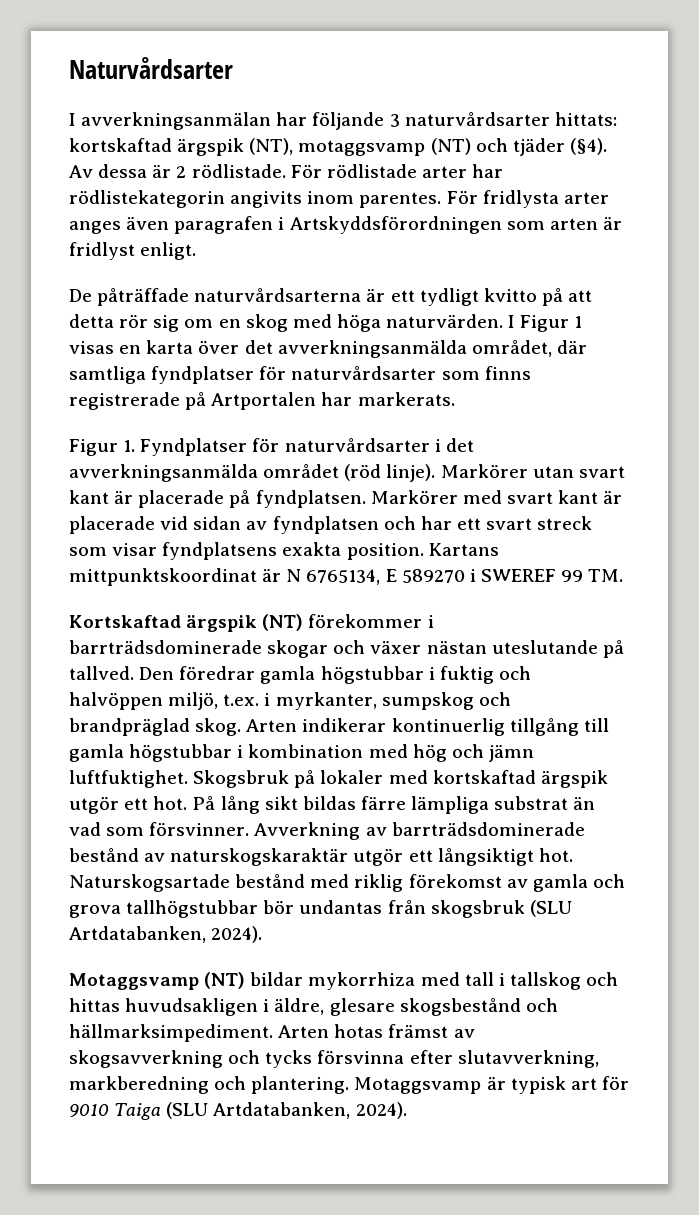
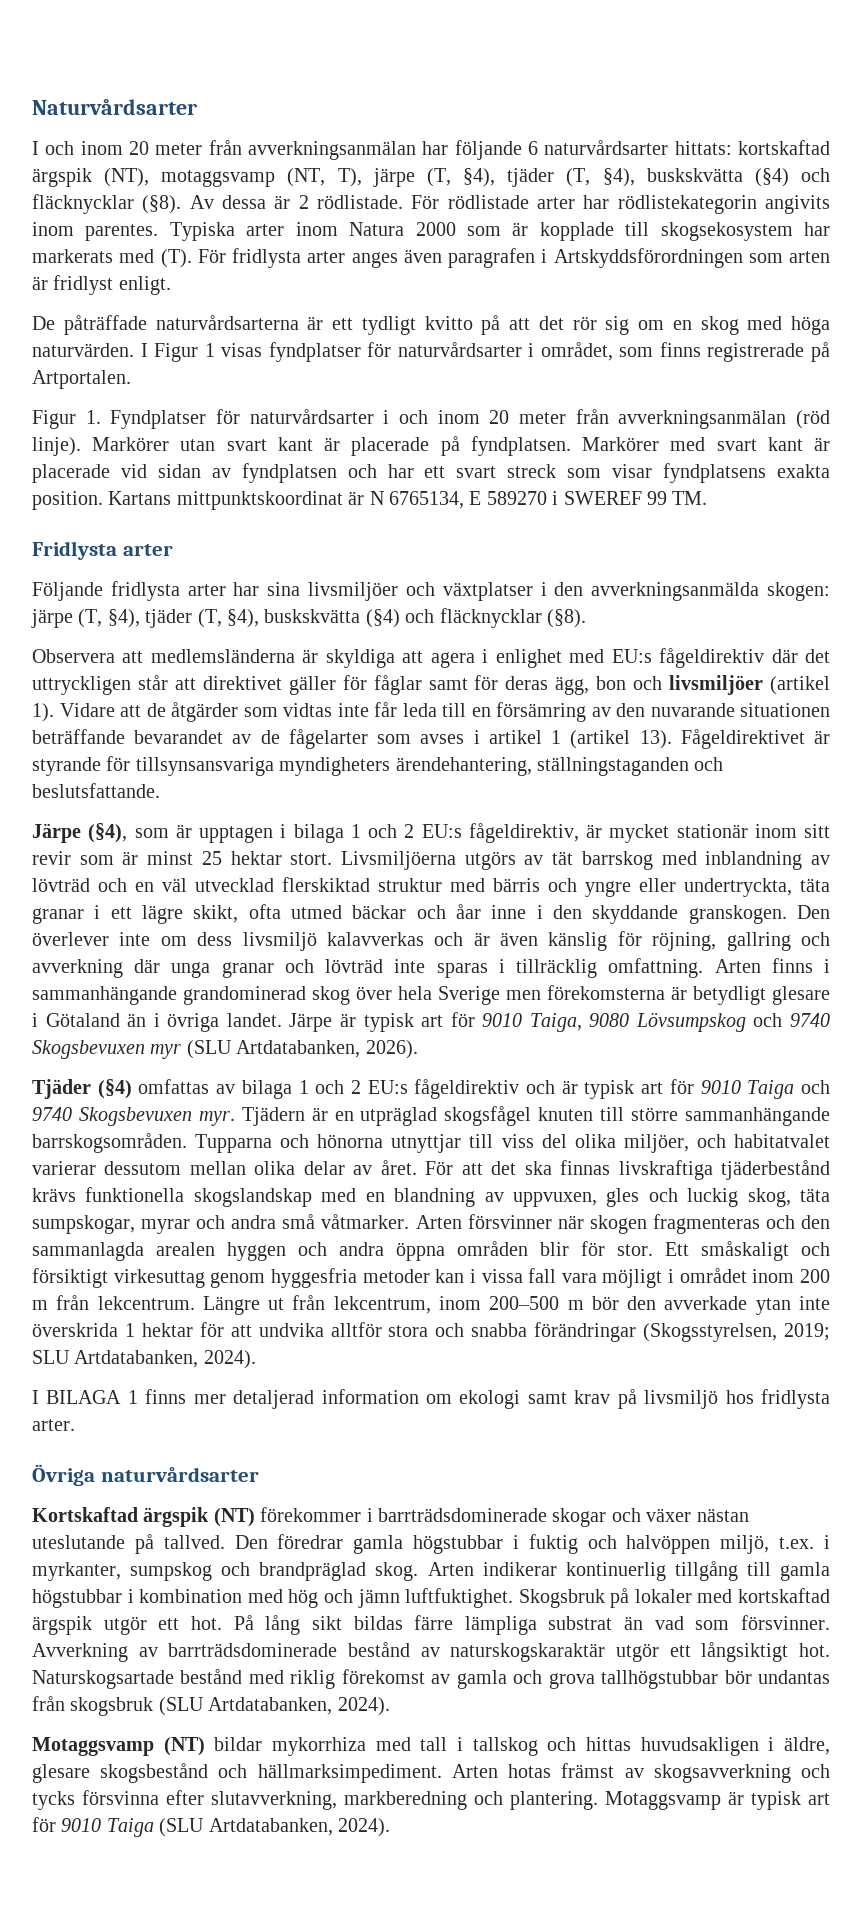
- I avverkningsanmälan har följande 3 naturvårdsarter hittats: kortskaftad ärgspik (NT), motaggsvamp (NT) och tjäder (§4).
+ I och inom 20 meter från avverkningsanmälan har följande 6 naturvårdsarter hittats: kortskaftad ärgspik (NT), motaggsvamp (NT, T), järpe (T, §4), tjäder (T, §4), buskskvätta (§4) och fläcknycklar (§8).
- För fridlysta arter anges även paragrafen i Artskyddsförordningen som arten är fridlyst enligt.
+ Typiska arter inom Natura 2000 som är kopplade till skogsekosystem har markerats med (T). För fridlysta arter anges även paragrafen i Artskyddsförordningen som arten är fridlyst enligt.
- De påträffade naturvårdsarterna är ett tydligt kvitto på att detta rör sig om en skog med höga naturvärden.
+ De påträffade naturvårdsarterna är ett tydligt kvitto på att det rör sig om en skog med höga naturvärden.
- I Figur 1 visas en karta över det avverkningsanmälda området, där samtliga fyndplatser för naturvårdsarter som finns registrerade på Artportalen har markerats.
+ I Figur 1 visas fyndplatser för naturvårdsarter i området, som finns registrerade på Artportalen.
- Figur 1. Fyndplatser för naturvårdsarter i det avverkningsanmälda området (röd linje).
+ Figur 1. Fyndplatser för naturvårdsarter i och inom 20 meter från avverkningsanmälan (röd linje).
+ Fridlysta arter
+ Följande fridlysta arter har sina livsmiljöer och växtplatser i den avverkningsanmälda skogen: järpe (T, §4), tjäder (T, §4), buskskvätta (§4) och fläcknycklar (§8).
+ Observera att medlemsländerna är skyldiga att agera i enlighet med EU:s fågeldirektiv där det uttryckligen står att direktivet gäller för fåglar samt för deras ägg, bon och livsmiljöer (artikel 1). Vidare att de åtgärder som vidtas inte får leda till en försämring av den nuvarande situationen beträffande bevarandet av de fågelarter som avses i artikel 1 (artikel 13). Fågeldirektivet är styrande för tillsynsansvariga myndigheters ärendehantering, ställningstaganden och beslutsfattande.
+ Järpe (§4), som är upptagen i bilaga 1 och 2 EU:s fågeldirektiv, är mycket stationär inom sitt revir som är minst 25 hektar stort. Livsmiljöerna utgörs av tät barrskog med inblandning av lövträd och en väl utvecklad flerskiktad struktur med bärris och yngre eller undertryckta, täta granar i ett lägre skikt, ofta utmed bäckar och åar inne i den skyddande granskogen. Den överlever inte om dess livsmiljö kalavverkas och är även känslig för röjning, gallring och avverkning där unga granar och lövträd inte sparas i tillräcklig omfattning. Arten finns i sammanhängande grandominerad skog över hela Sverige men förekomsterna är betydligt glesare i Götaland än i övriga landet. Järpe är typisk art för 9010 Taiga, 9080 Lövsumpskog och 9740 Skogsbevuxen myr (SLU Artdatabanken, 2026).
+ Tjäder (§4) omfattas av bilaga 1 och 2 EU:s fågeldirektiv och är typisk art för 9010 Taiga och 9740 Skogsbevuxen myr. Tjädern är en utpräglad skogsfågel knuten till större sammanhängande barrskogsområden. Tupparna och hönorna utnyttjar till viss del olika miljöer, och habitatvalet varierar dessutom mellan olika delar av året. För att det ska finnas livskraftiga tjäderbestånd krävs funktionella skogslandskap med en blandning av uppvuxen, gles och luckig skog, täta sumpskogar, myrar och andra små våtmarker. Arten försvinner när skogen fragmenteras och den sammanlagda arealen hyggen och andra öppna områden blir för stor. Ett småskaligt och försiktigt virkesuttag genom hyggesfria metoder kan i vissa fall vara möjligt i området inom 200 m från lekcentrum. Längre ut från lekcentrum, inom 200–500 m bör den avverkade ytan inte överskrida 1 hektar för att undvika alltför stora och snabba förändringar (Skogsstyrelsen, 2019; SLU Artdatabanken, 2024).
+ I BILAGA 1 finns mer detaljerad information om ekologi samt krav på livsmiljö hos fridlysta arter.
+ Övriga naturvårdsarter

